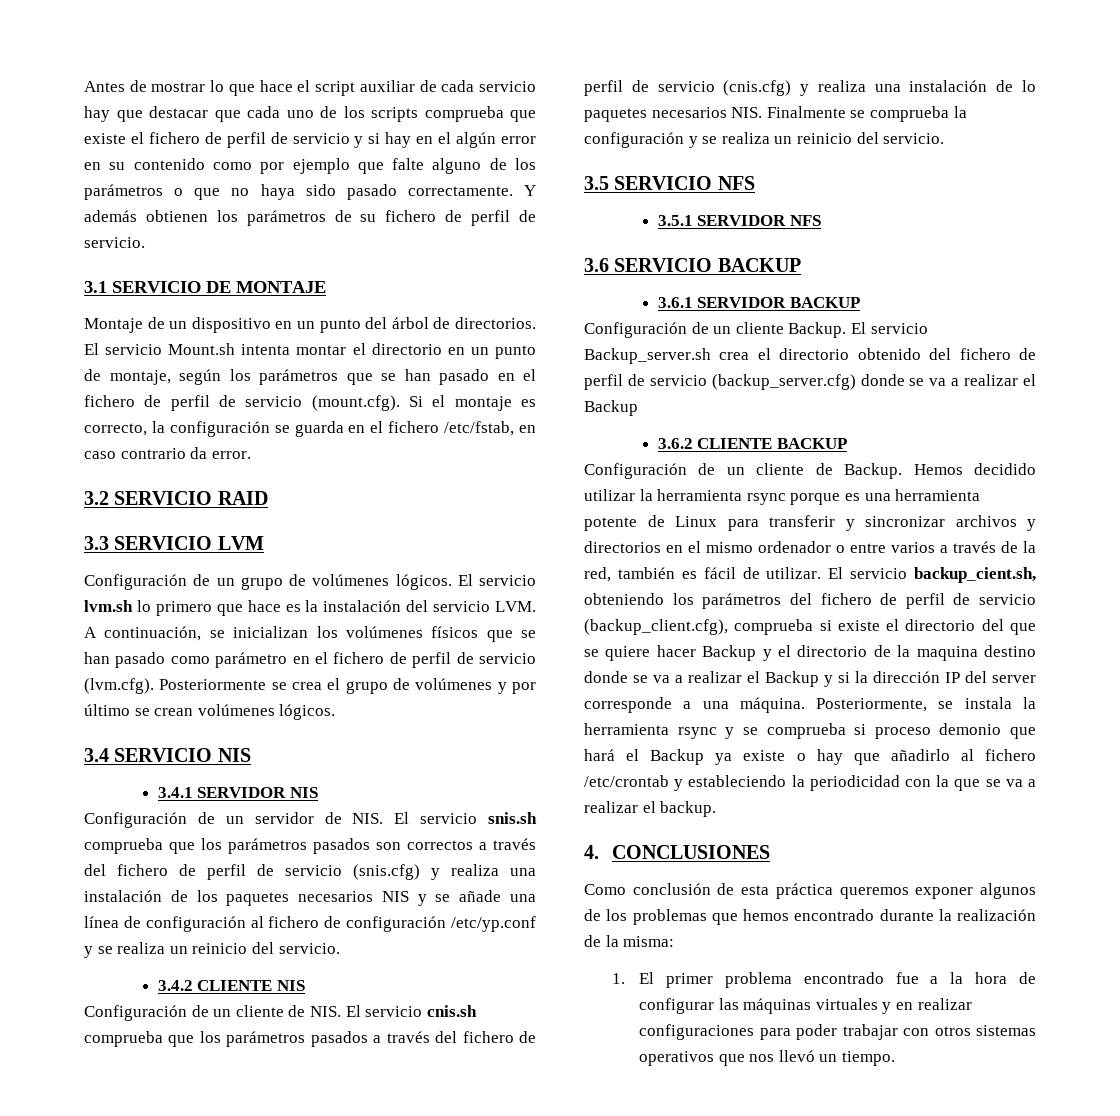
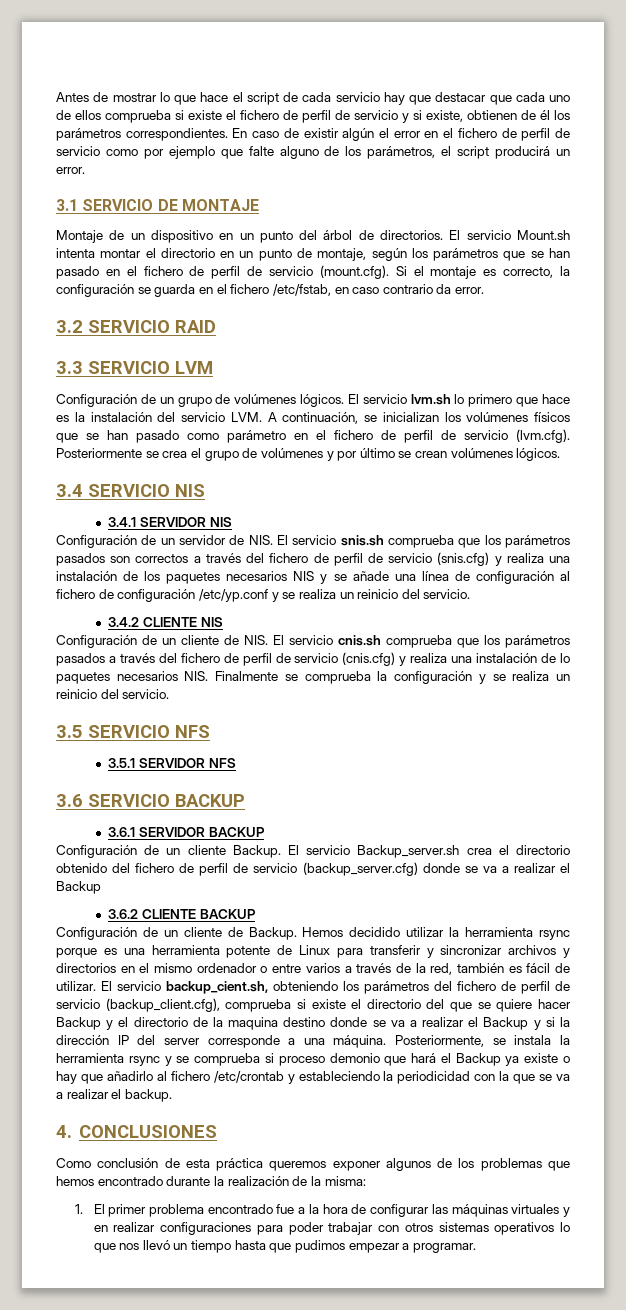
- Antes de mostrar lo que hace el script auxiliar de cada servicio hay que destacar que cada uno de los scripts comprueba que existe el fichero de perfil de servicio y si hay en el algún error en su contenido como por ejemplo que falte alguno de los parámetros o que no haya sido pasado correctamente. Y además obtienen los parámetros de su fichero de perfil de servicio.
+ Antes de mostrar lo que hace el script de cada servicio hay que destacar que cada uno de ellos comprueba si existe el fichero de perfil de servicio y si existe, obtienen de él los parámetros correspondientes. En caso de existir algún el error en el fichero de perfil de servicio como por ejemplo que falte alguno de los parámetros, el script producirá un error.
- 1. El primer problema encontrado fue a la hora de configurar las máquinas virtuales y en realizar configuraciones para poder trabajar con otros sistemas operativos que nos llevó un tiempo.
+ 1. El primer problema encontrado fue a la hora de configurar las máquinas virtuales y en realizar configuraciones para poder trabajar con otros sistemas operativos lo que nos llevó un tiempo hasta que pudimos empezar a programar.

